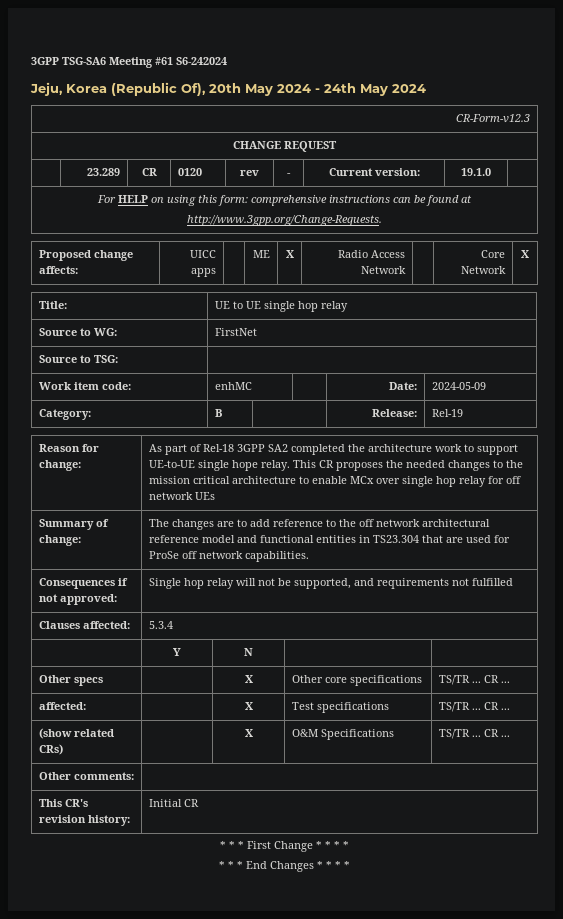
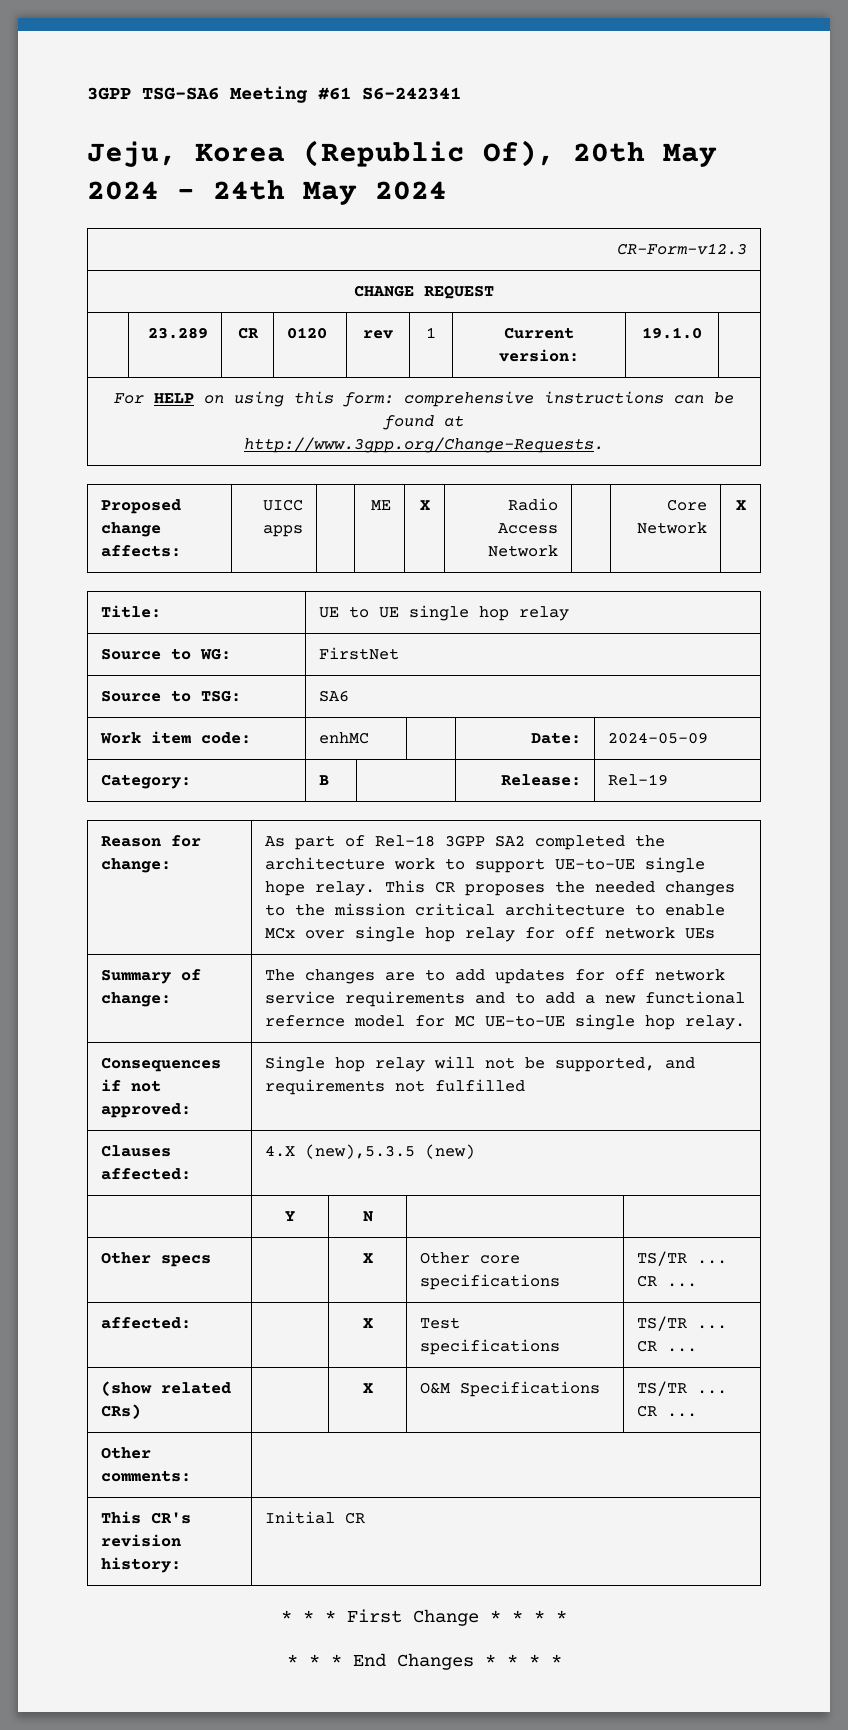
- 3GPP TSG-SA6 Meeting #61 S6-242024
+ 3GPP TSG-SA6 Meeting #61 S6-242341
- | 23.289 | CR | 0120 | rev | - | Current version: | 19.1.0 |
+ | 23.289 | CR | 0120 | rev | 1 | Current version: | 19.1.0 |
- Source to TSG: |
+ Source to TSG: | SA6
- Summary of change: | The changes are to add reference to the off network architectural reference model and functional entities in TS23.304 that are used for ProSe off network capabilities.
+ Summary of change: | The changes are to add updates for off network service requirements and to add a new functional refernce model for MC UE-to-UE single hop relay.
- Clauses affected: | 5.3.4
+ Clauses affected: | 4.X (new),5.3.5 (new)

